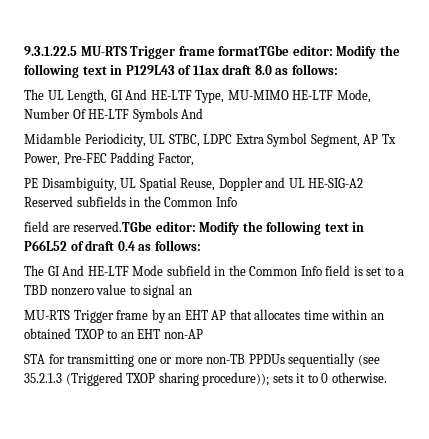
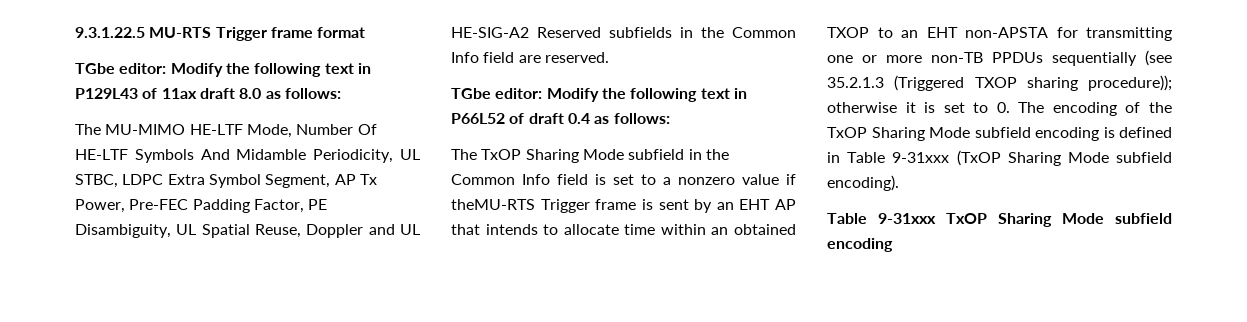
- 9.3.1.22.5 MU-RTS Trigger frame formatTGbe editor: Modify the following text in P129L43 of 11ax draft 8.0 as follows:
+ 9.3.1.22.5 MU-RTS Trigger frame format
+ TGbe editor: Modify the following text in P129L43 of 11ax draft 8.0 as follows:
- The UL Length, GI And HE-LTF Type, MU-MIMO HE-LTF Mode, Number Of HE-LTF Symbols And
- Midamble Periodicity, UL STBC, LDPC Extra Symbol Segment, AP Tx Power, Pre-FEC Padding Factor,
- PE Disambiguity, UL Spatial Reuse, Doppler and UL HE-SIG-A2 Reserved subfields in the Common Info
- field are reserved.TGbe editor: Modify the following text in P66L52 of draft 0.4 as follows:
+ The MU-MIMO HE-LTF Mode, Number Of HE-LTF Symbols And Midamble Periodicity, UL STBC, LDPC Extra Symbol Segment, AP Tx Power, Pre-FEC Padding Factor, PE Disambiguity, UL Spatial Reuse, Doppler and UL HE-SIG-A2 Reserved subfields in the Common Info field are reserved.
+ TGbe editor: Modify the following text in P66L52 of draft 0.4 as follows:
- The GI And HE-LTF Mode subfield in the Common Info field is set to a TBD nonzero value to signal an
- MU-RTS Trigger frame by an EHT AP that allocates time within an obtained TXOP to an EHT non-AP
- STA for transmitting one or more non-TB PPDUs sequentially (see 35.2.1.3 (Triggered TXOP sharing procedure)); sets it to 0 otherwise.
+ The TxOP Sharing Mode subfield in the Common Info field is set to a nonzero value if theMU-RTS Trigger frame is sent by an EHT AP that intends to allocate time within an obtained TXOP to an EHT non-APSTA for transmitting one or more non-TB PPDUs sequentially (see 35.2.1.3 (Triggered TXOP sharing procedure)); otherwise it is set to 0. The encoding of the TxOP Sharing Mode subfield encoding is defined in Table 9-31xxx (TxOP Sharing Mode subfield encoding).
+ Table 9-31xxx TxOP Sharing Mode subfield encoding

